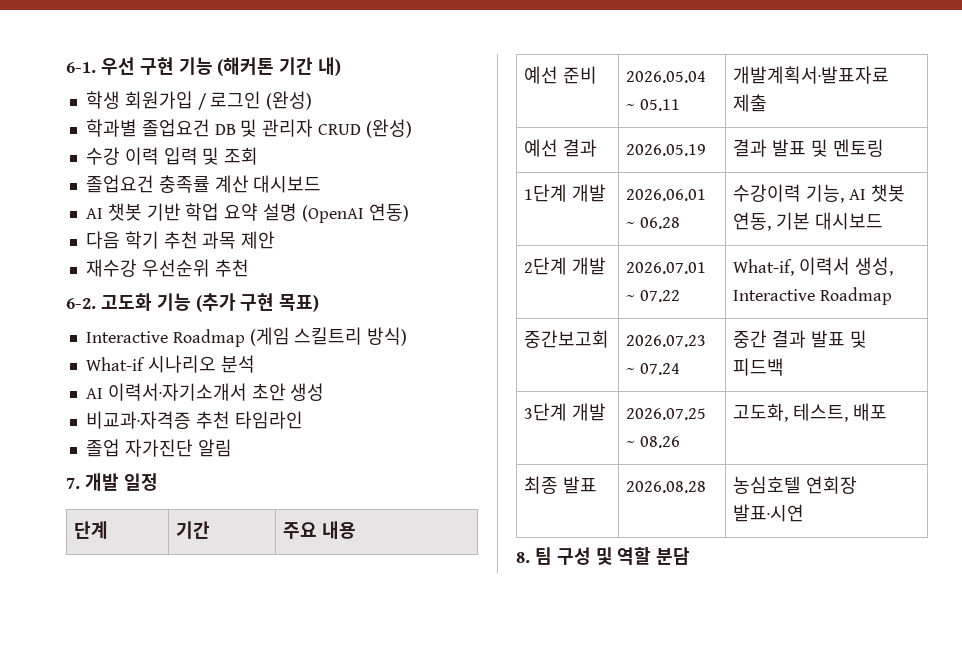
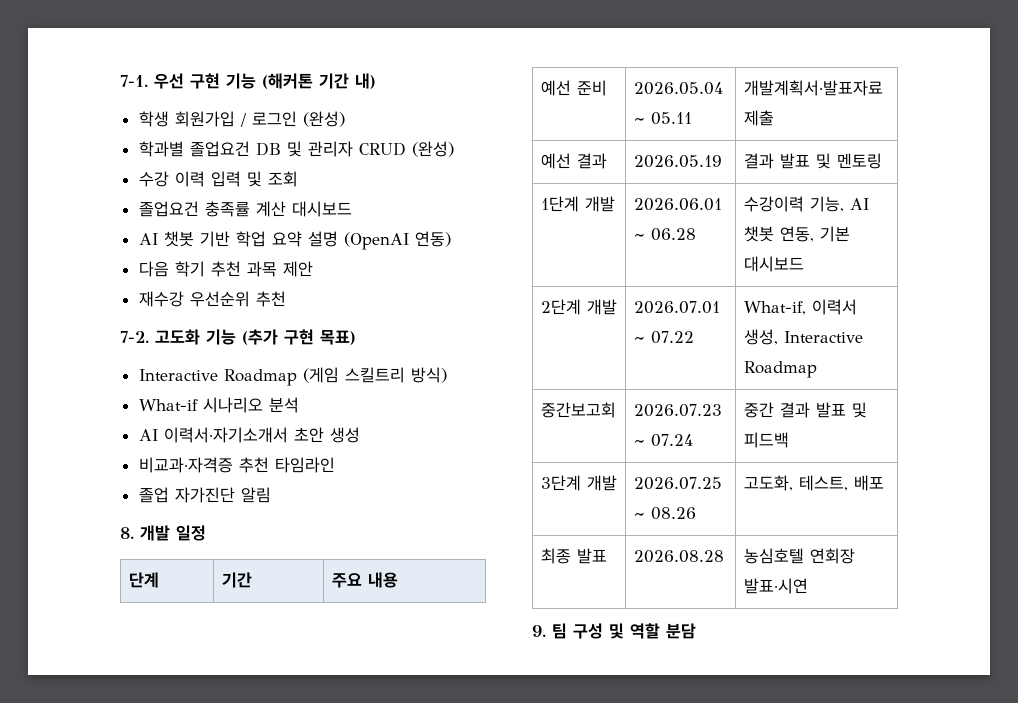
- 6-1.
+ 7-1.
- 6-2.
+ 7-2.
- 7. 개발 일정
+ 8. 개발 일정
- 8. 팀 구성 및 역할 분담
+ 9. 팀 구성 및 역할 분담

